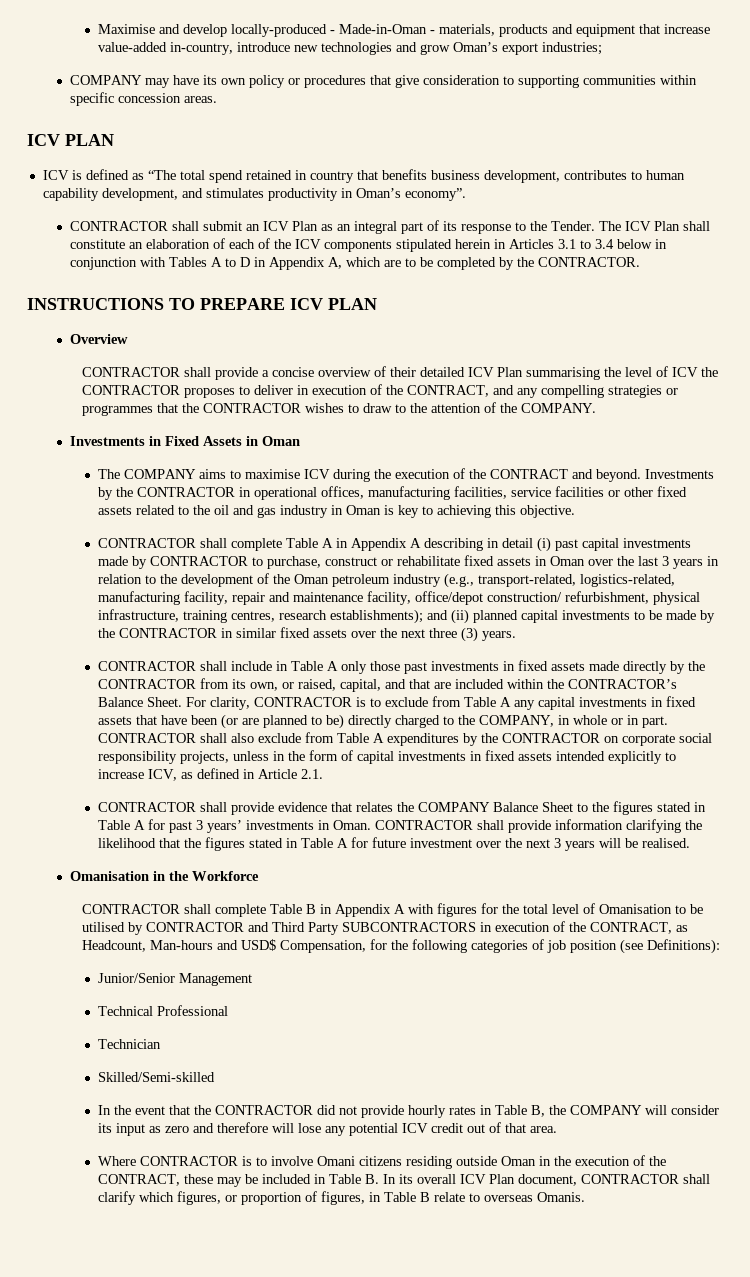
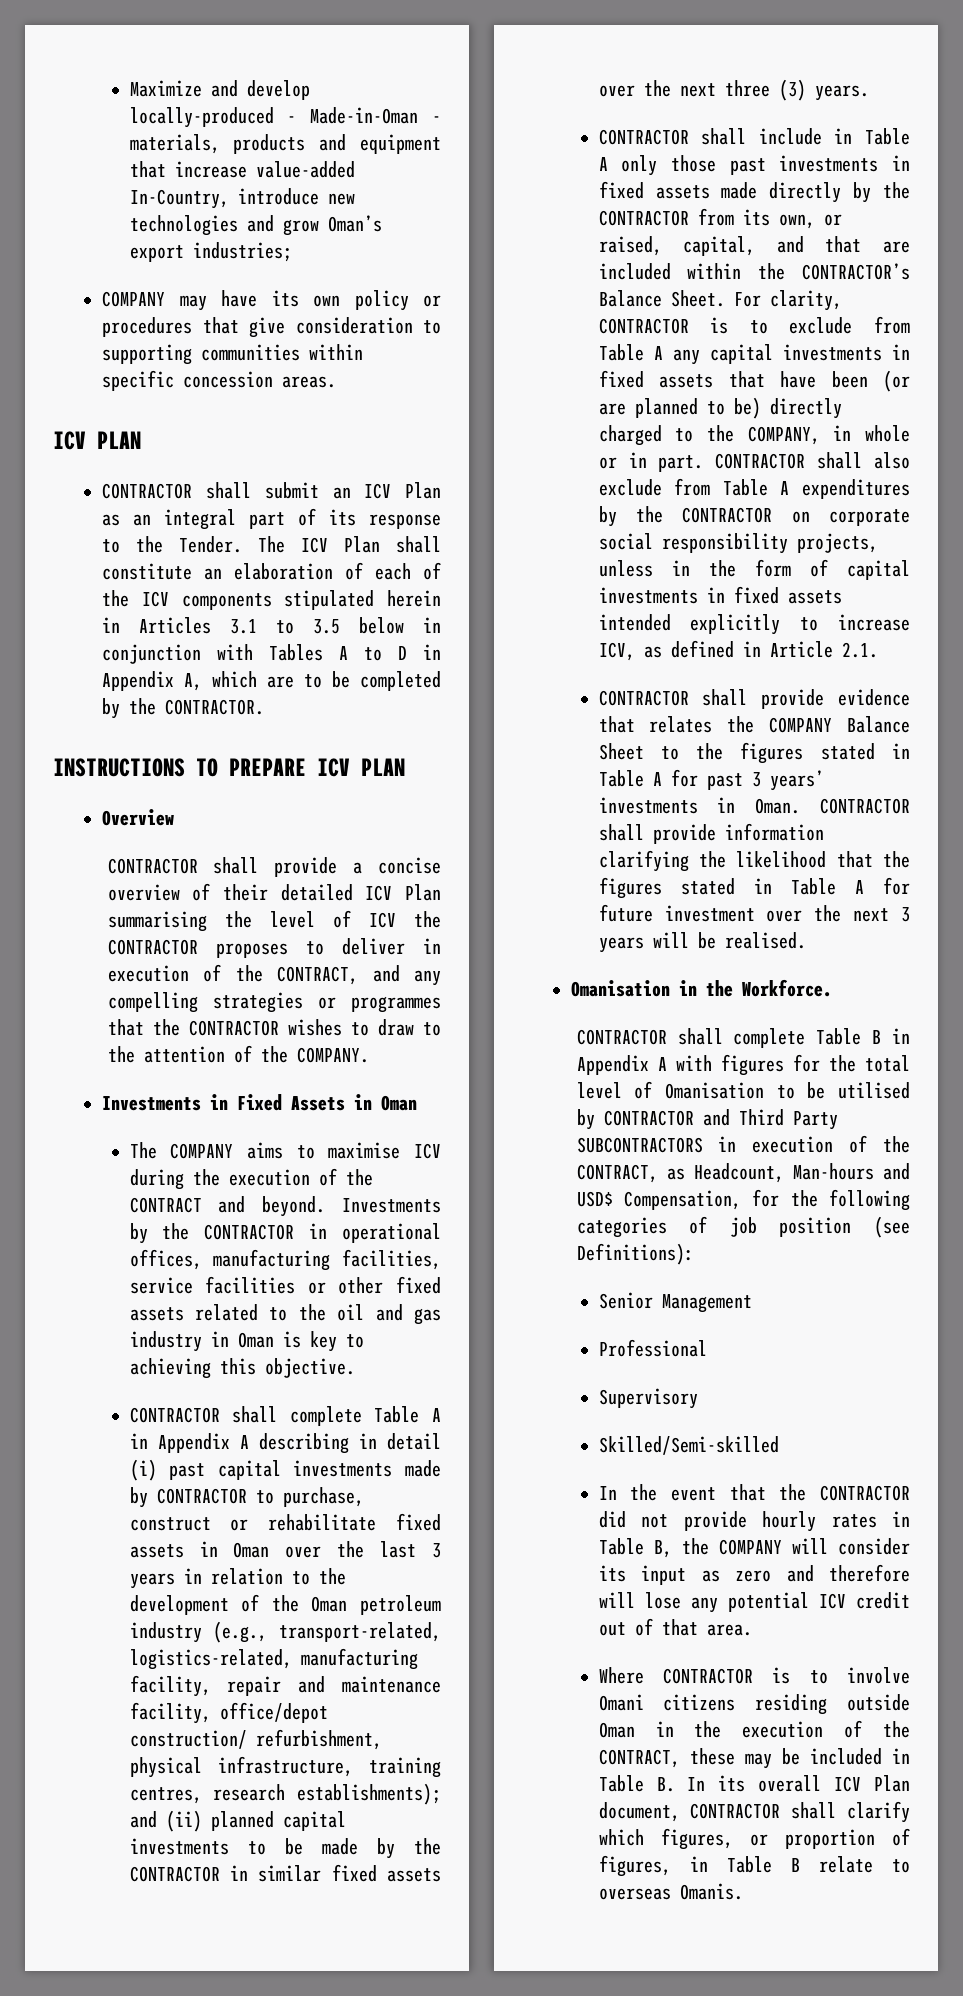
- Maximise and develop locally-produced - Made-in-Oman - materials, products and equipment that increase value-added in-country, introduce new technologies and grow Oman’s export industries;
+ Maximize and develop locally-produced - Made-in-Oman - materials, products and equipment that increase value-added In-Country, introduce new technologies and grow Oman’s export industries;
- ICV is defined as “The total spend retained in country that benefits business development, contributes to human capability development, and stimulates productivity in Oman’s economy”.
- The ICV Plan shall constitute an elaboration of each of the ICV components stipulated herein in Articles 3.1 to 3.4 below in conjunction with Tables A to D in Appendix A, which are to be completed by the CONTRACTOR.
+ The ICV Plan shall constitute an elaboration of each of the ICV components stipulated herein in Articles 3.1 to 3.5 below in conjunction with Tables A to D in Appendix A, which are to be completed by the CONTRACTOR.
- Omanisation in the Workforce
+ Omanisation in the Workforce.
- Junior/Senior Management
+ Senior Management
- Technical Professional
+ Professional
- Technician
+ Supervisory

